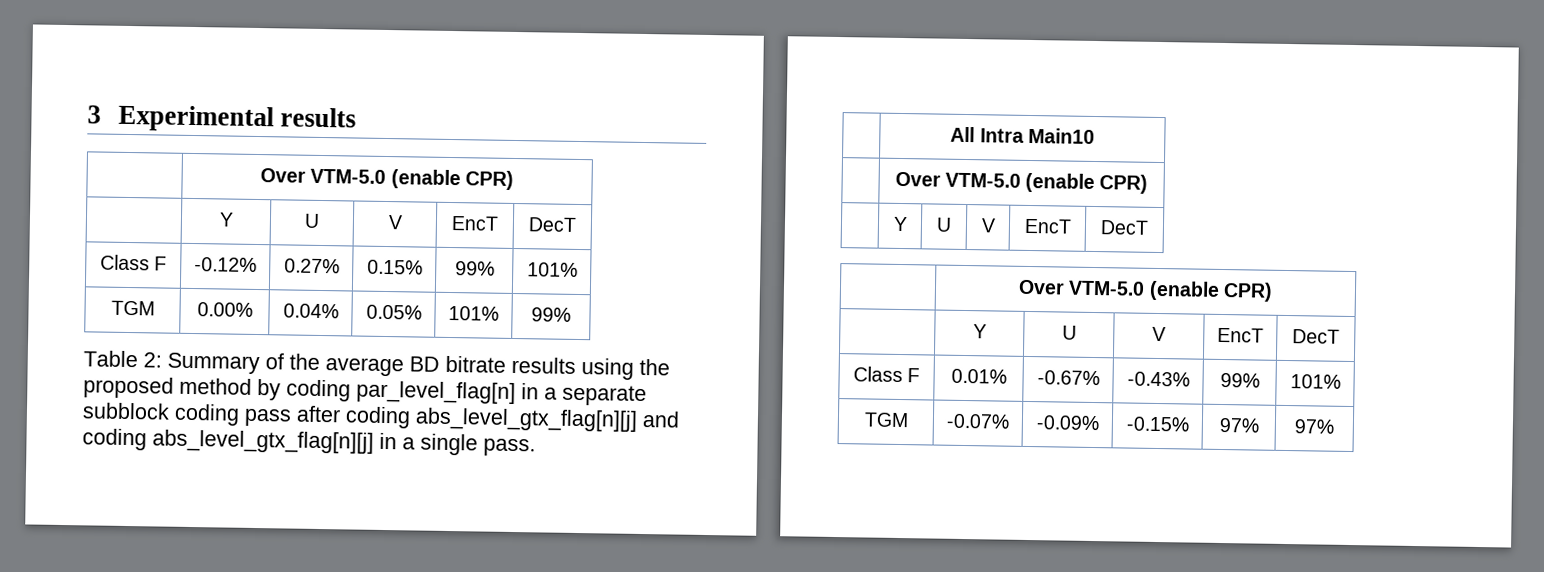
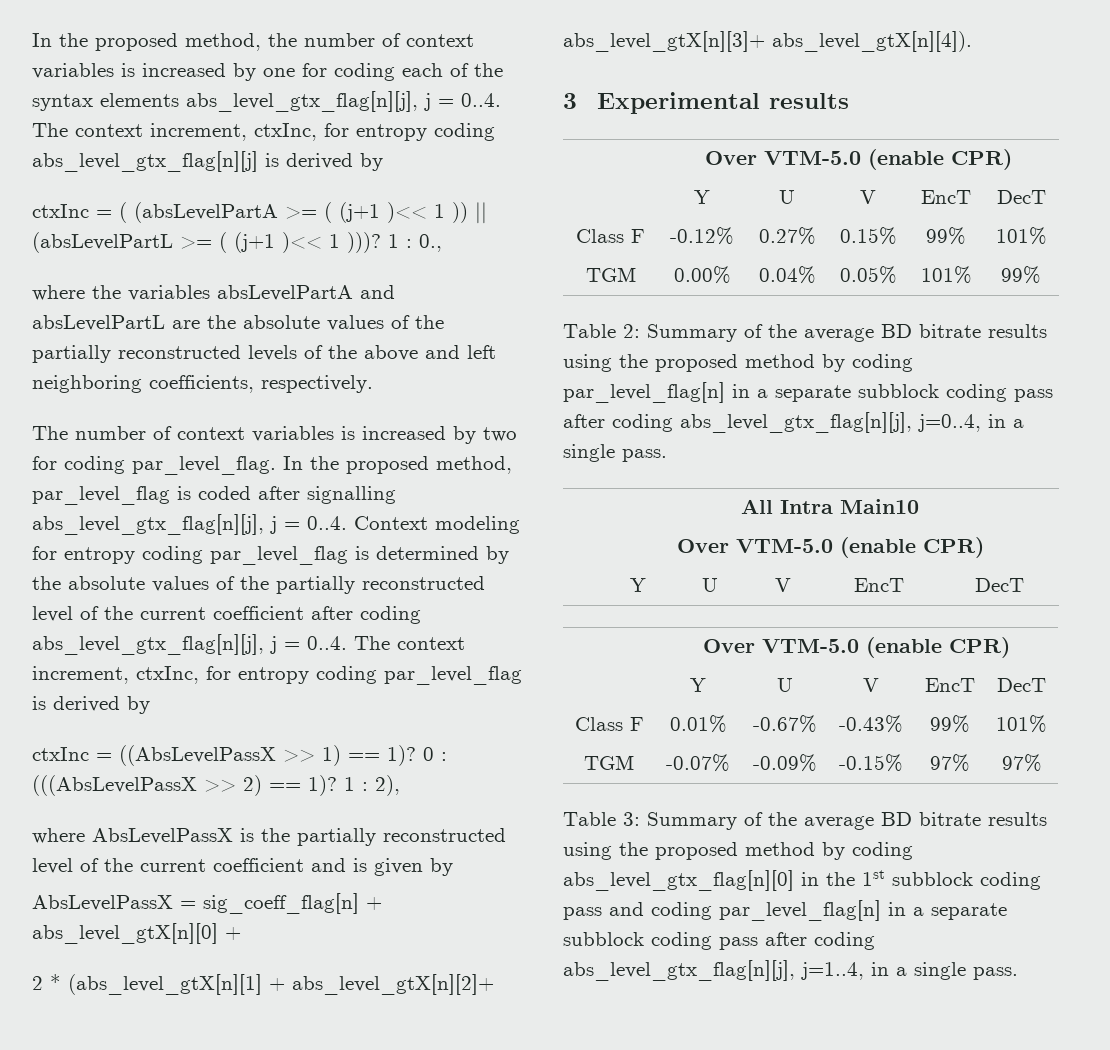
+ In the proposed method, the number of context variables is increased by one for coding each of the syntax elements abs_level_gtx_flag[n][j], j = 0..4. The context increment, ctxInc, for entropy coding abs_level_gtx_flag[n][j] is derived by
+ ctxInc = ( (absLevelPartA >= ( (j+1 )<< 1 )) || (absLevelPartL >= ( (j+1 )<< 1 )))? 1 : 0.,
+ where the variables absLevelPartA and absLevelPartL are the absolute values of the partially reconstructed levels of the above and left neighboring coefficients, respectively.
+ The number of context variables is increased by two for coding par_level_flag. In the proposed method, par_level_flag is coded after signalling abs_level_gtx_flag[n][j], j = 0..4. Context modeling for entropy coding par_level_flag is determined by the absolute values of the partially reconstructed level of the current coefficient after coding abs_level_gtx_flag[n][j], j = 0..4. The context increment, ctxInc, for entropy coding par_level_flag is derived by
+ ctxInc = ((AbsLevelPassX >> 1) == 1)? 0 : (((AbsLevelPassX >> 2) == 1)? 1 : 2),
+ where AbsLevelPassX is the partially reconstructed level of the current coefficient and is given by
+ AbsLevelPassX = sig_coeff_flag[n] + abs_level_gtX[n][0] +
+ 2 * (abs_level_gtX[n][1] + abs_level_gtX[n][2]+ abs_level_gtX[n][3]+ abs_level_gtX[n][4]).
- Table 2: Summary of the average BD bitrate results using the proposed method by coding par_level_flag[n] in a separate subblock coding pass after coding abs_level_gtx_flag[n][j] and coding abs_level_gtx_flag[n][j] in a single pass.
+ Table 2: Summary of the average BD bitrate results using the proposed method by coding par_level_flag[n] in a separate subblock coding pass after coding abs_level_gtx_flag[n][j], j=0..4, in a single pass.
+ Table 3: Summary of the average BD bitrate results using the proposed method by coding abs_level_gtx_flag[n][0] in the 1st subblock coding pass and coding par_level_flag[n] in a separate subblock coding pass after coding abs_level_gtx_flag[n][j], j=1..4, in a single pass.

